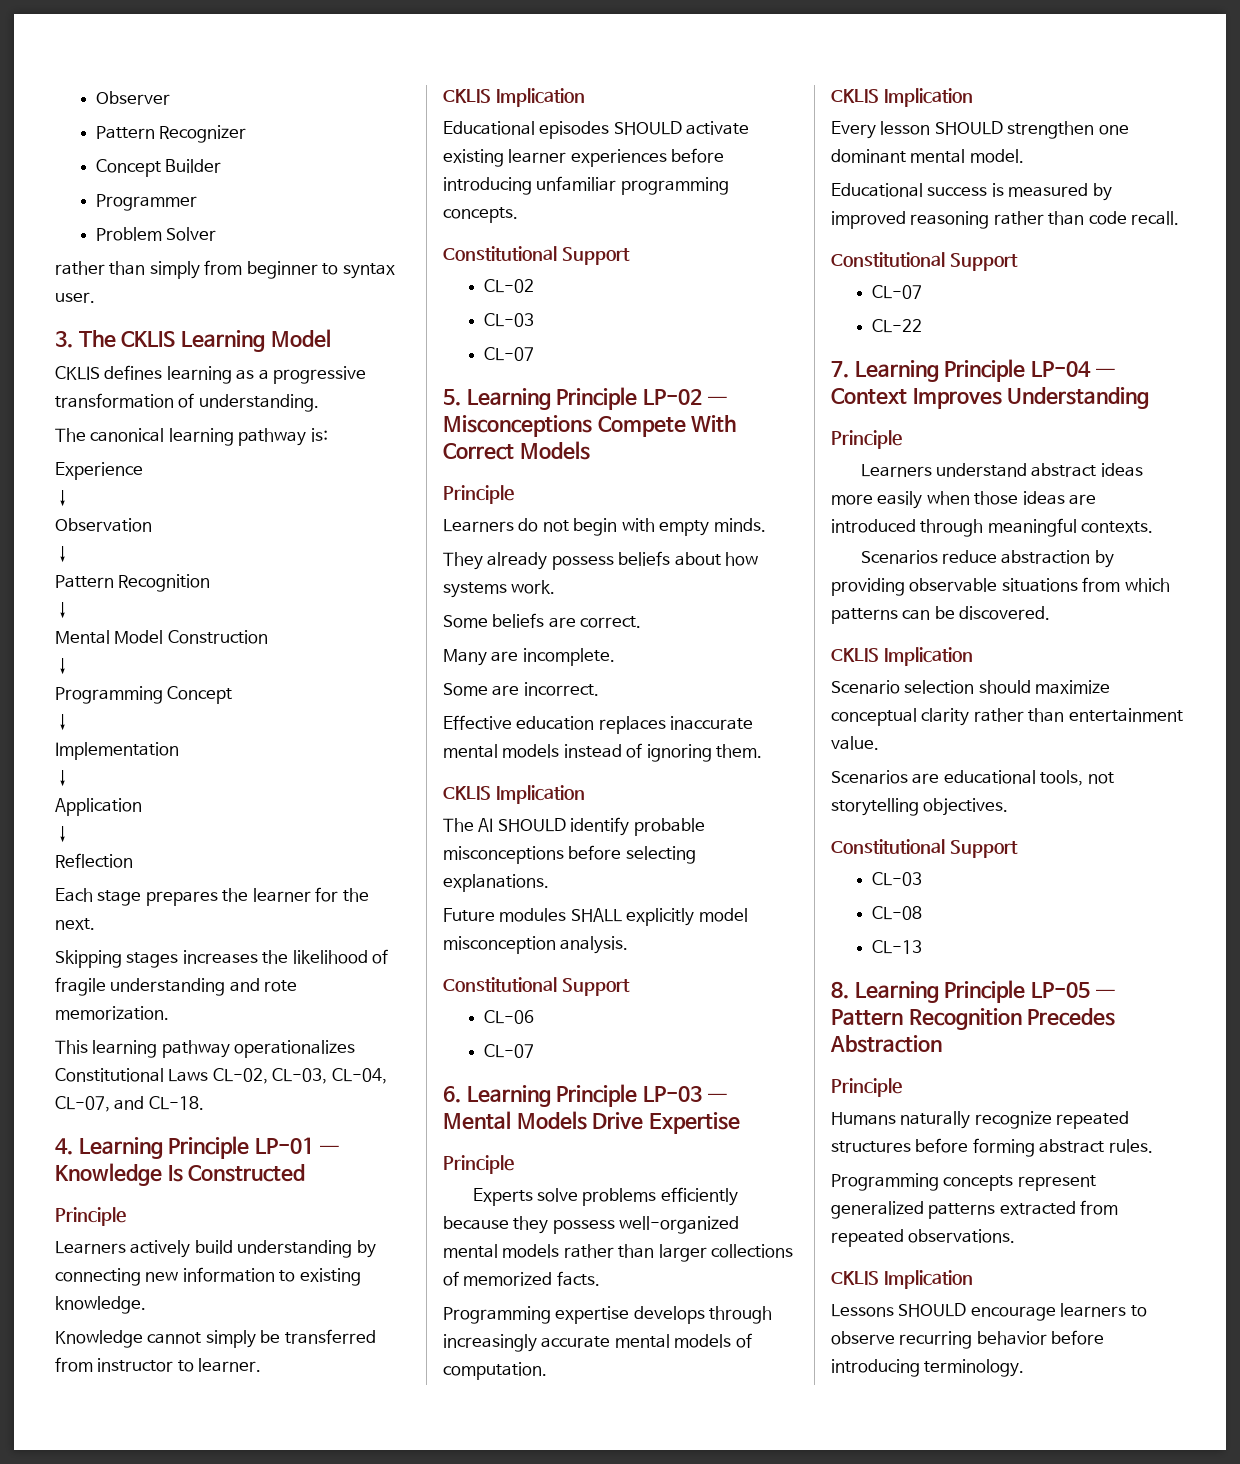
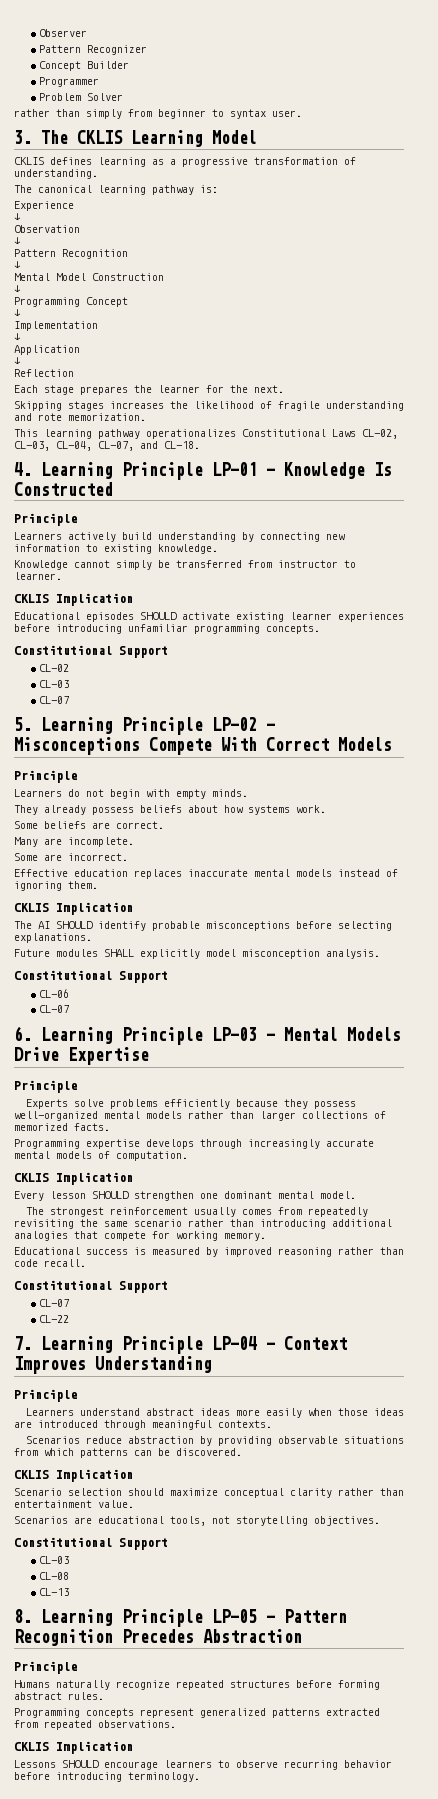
+ The strongest reinforcement usually comes from repeatedly revisiting the same scenario rather than introducing additional analogies that compete for working memory.

